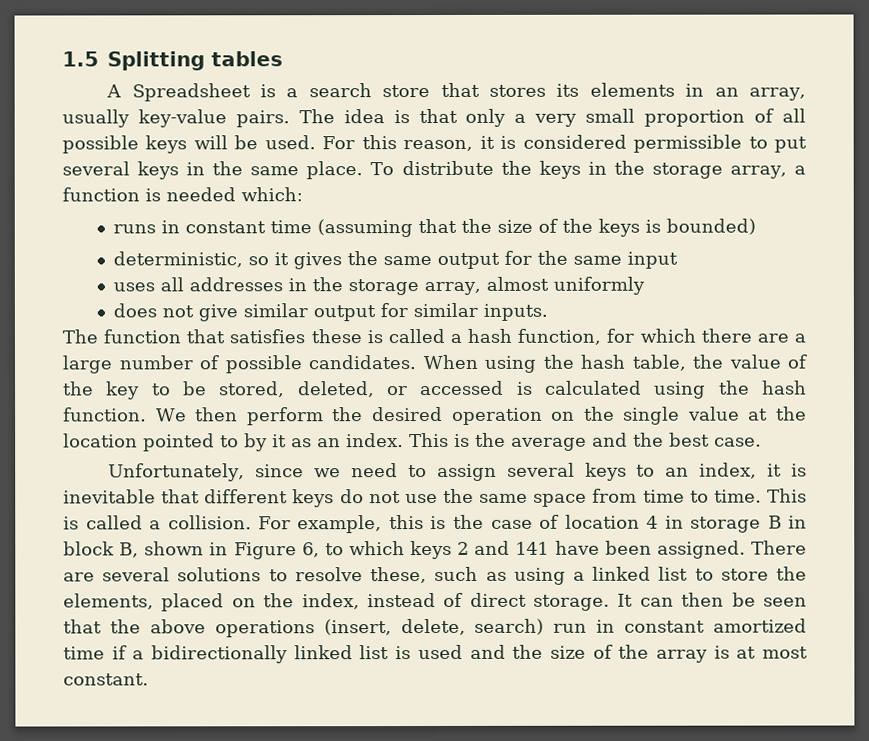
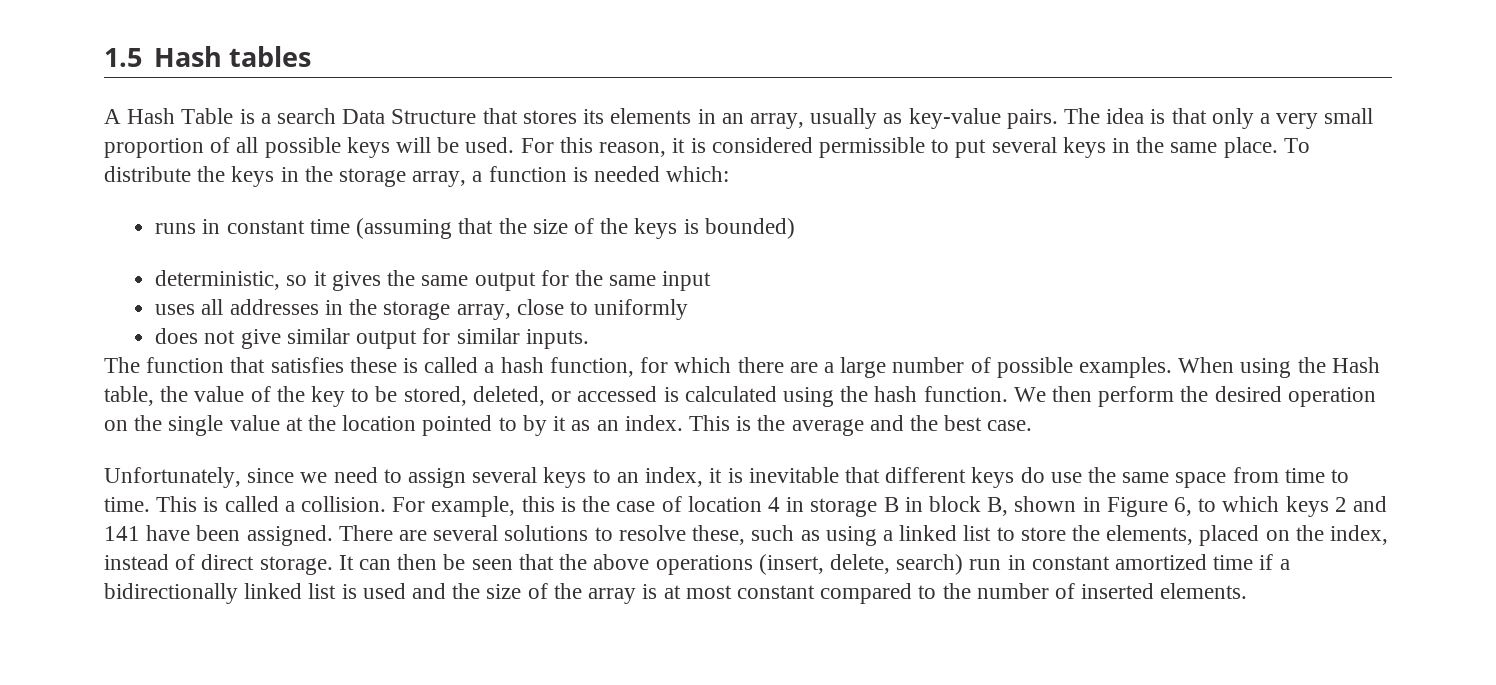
- 1.5 Splitting tables
+ 1.5 Hash tables
- A Spreadsheet is a search store that stores its elements in an array, usually key-value pairs.
+ A Hash Table is a search Data Structure that stores its elements in an array, usually as key-value pairs.
- uses all addresses in the storage array, almost uniformly
+ uses all addresses in the storage array, close to uniformly
- The function that satisfies these is called a hash function, for which there are a large number of possible candidates.
+ The function that satisfies these is called a hash function, for which there are a large number of possible examples.
- When using the hash table, the value of the key to be stored, deleted, or accessed is calculated using the hash function.
+ When using the Hash table, the value of the key to be stored, deleted, or accessed is calculated using the hash function.
- Unfortunately, since we need to assign several keys to an index, it is inevitable that different keys do not use the same space from time to time.
+ Unfortunately, since we need to assign several keys to an index, it is inevitable that different keys do use the same space from time to time.
- It can then be seen that the above operations (insert, delete, search) run in constant amortized time if a bidirectionally linked list is used and the size of the array is at most constant.
+ It can then be seen that the above operations (insert, delete, search) run in constant amortized time if a bidirectionally linked list is used and the size of the array is at most constant compared to the number of inserted elements.

